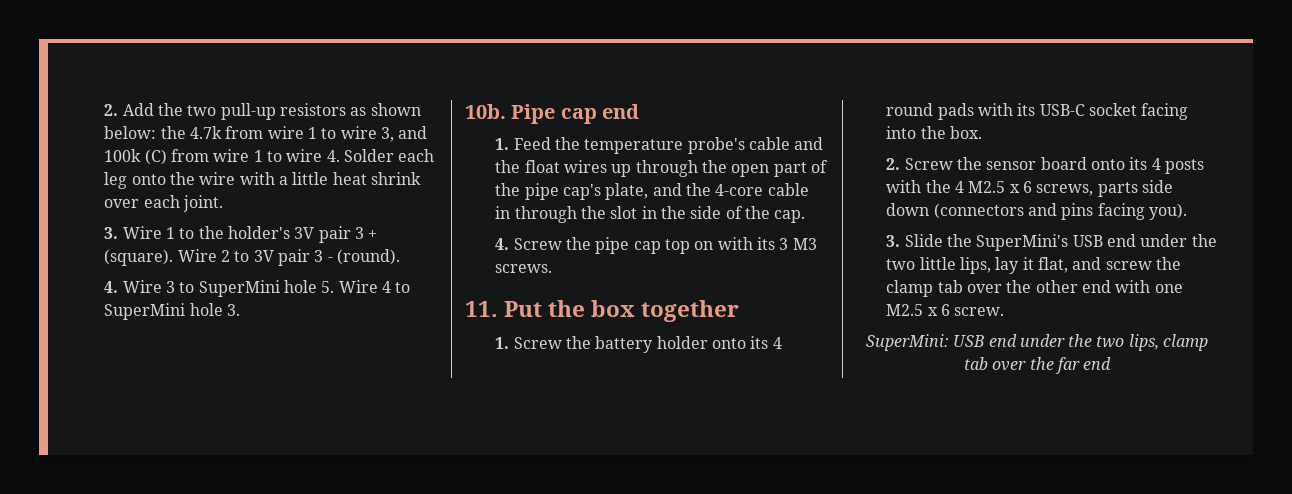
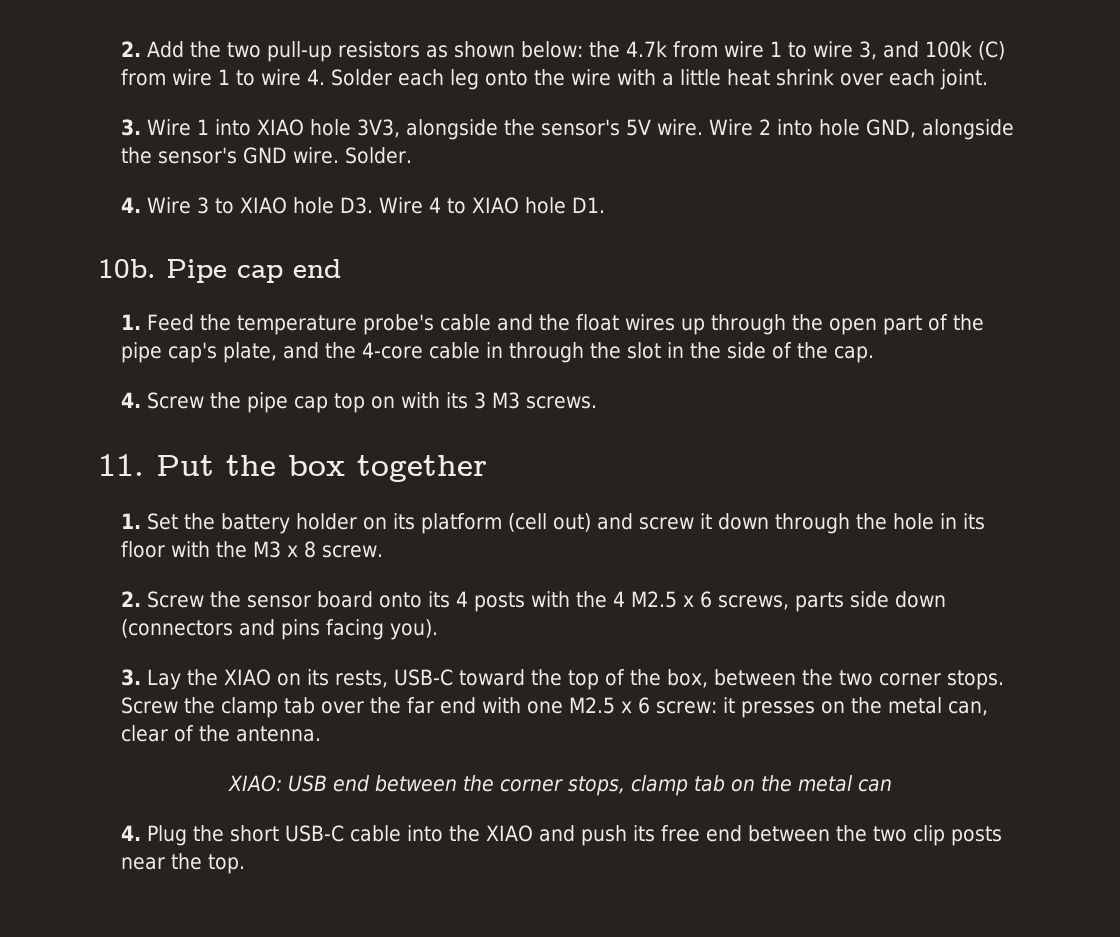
- 3. Wire 1 to the holder's 3V pair 3 + (square). Wire 2 to 3V pair 3 - (round).
- 4. Wire 3 to SuperMini hole 5. Wire 4 to SuperMini hole 3.
+ 3. Wire 1 into XIAO hole 3V3, alongside the sensor's 5V wire. Wire 2 into hole GND, alongside the sensor's GND wire. Solder.
+ 4. Wire 3 to XIAO hole D3. Wire 4 to XIAO hole D1.
- 1. Screw the battery holder onto its 4 round pads with its USB-C socket facing into the box.
+ 1. Set the battery holder on its platform (cell out) and screw it down through the hole in its floor with the M3 x 8 screw.
- 3. Slide the SuperMini's USB end under the two little lips, lay it flat, and screw the clamp tab over the other end with one M2.5 x 6 screw.
- SuperMini: USB end under the two lips, clamp tab over the far end
+ 3. Lay the XIAO on its rests, USB-C toward the top of the box, between the two corner stops. Screw the clamp tab over the far end with one M2.5 x 6 screw: it presses on the metal can, clear of the antenna.
+ XIAO: USB end between the corner stops, clamp tab on the metal can
+ 4. Plug the short USB-C cable into the XIAO and push its free end between the two clip posts near the top.

